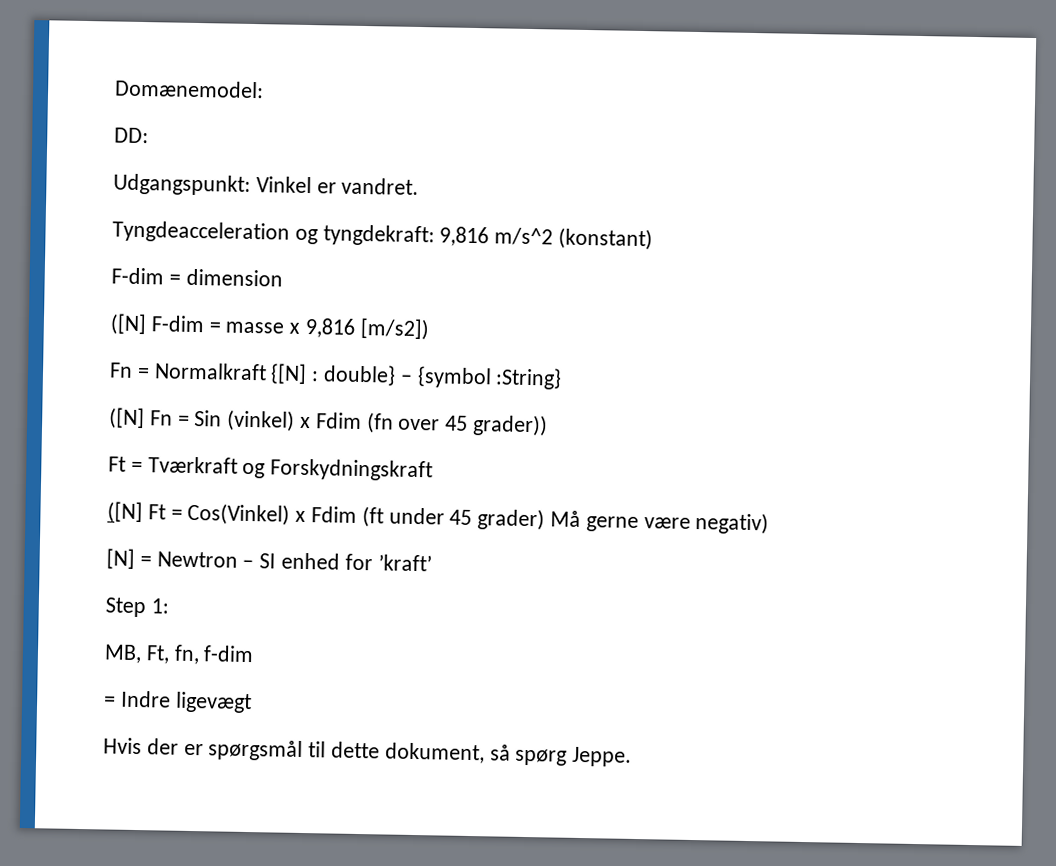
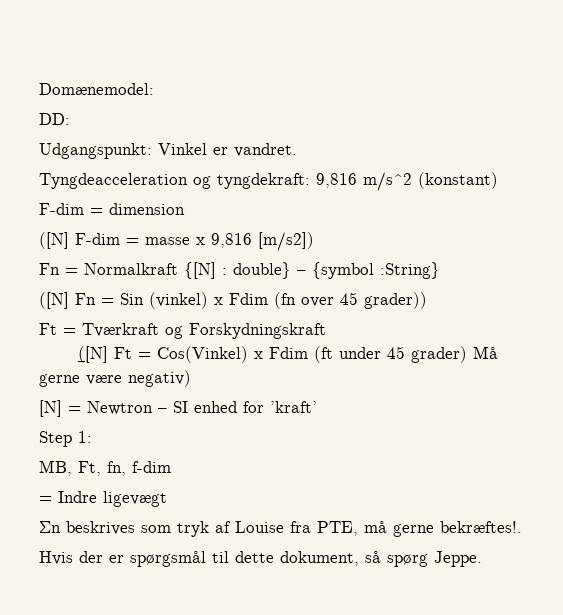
+ Σn beskrives som tryk af Louise fra PTE, må gerne bekræftes!.

